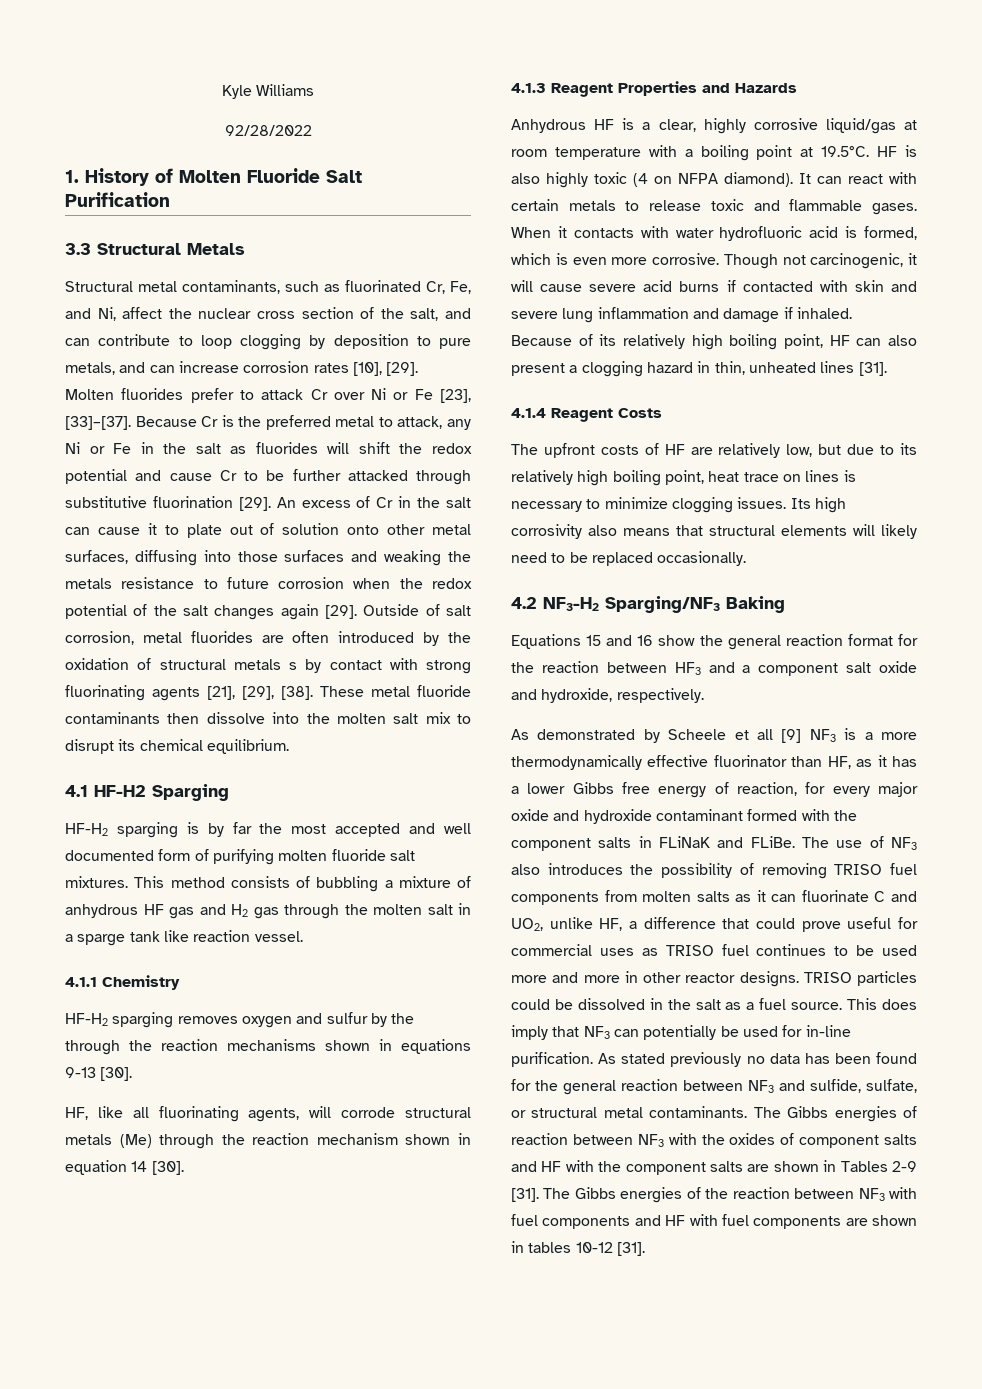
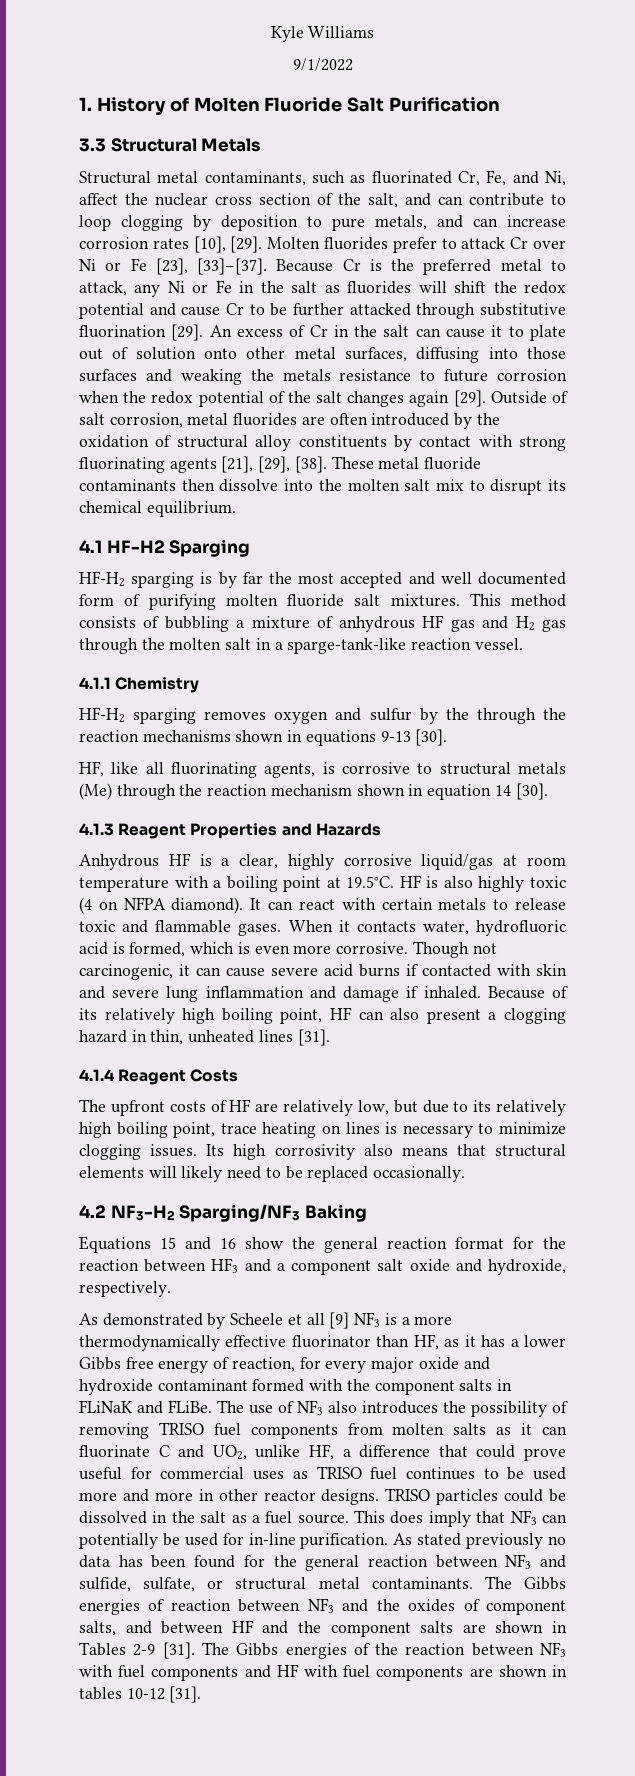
- 92/28/2022
+ 9/1/2022
- Outside of salt corrosion, metal fluorides are often introduced by the oxidation of structural metals s by contact with strong fluorinating agents [21], [29], [38].
+ Outside of salt corrosion, metal fluorides are often introduced by the oxidation of structural alloy constituents by contact with strong fluorinating agents [21], [29], [38].
- This method consists of bubbling a mixture of anhydrous HF gas and H2 gas through the molten salt in a sparge tank like reaction vessel.
+ This method consists of bubbling a mixture of anhydrous HF gas and H2 gas through the molten salt in a sparge-tank-like reaction vessel.
- HF, like all fluorinating agents, will corrode structural metals (Me) through the reaction mechanism shown in equation 14 [30].
+ HF, like all fluorinating agents, is corrosive to structural metals (Me) through the reaction mechanism shown in equation 14 [30].
- When it contacts with water hydrofluoric acid is formed, which is even more corrosive.
+ When it contacts water, hydrofluoric acid is formed, which is even more corrosive.
- Though not carcinogenic, it will cause severe acid burns if contacted with skin and severe lung inflammation and damage if inhaled.
+ Though not carcinogenic, it can cause severe acid burns if contacted with skin and severe lung inflammation and damage if inhaled.
- The upfront costs of HF are relatively low, but due to its relatively high boiling point, heat trace on lines is necessary to minimize clogging issues.
+ The upfront costs of HF are relatively low, but due to its relatively high boiling point, trace heating on lines is necessary to minimize clogging issues.
- The Gibbs energies of reaction between NF3 with the oxides of component salts and HF with the component salts are shown in Tables 2-9 [31].
+ The Gibbs energies of reaction between NF3 and the oxides of component salts, and between HF and the component salts are shown in Tables 2-9 [31].

